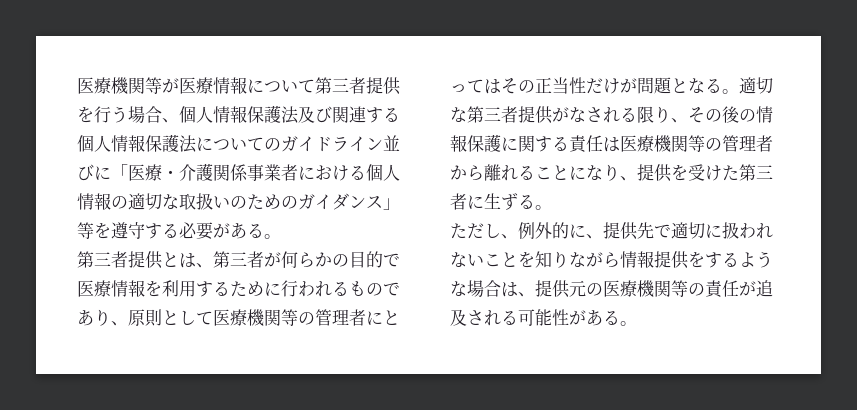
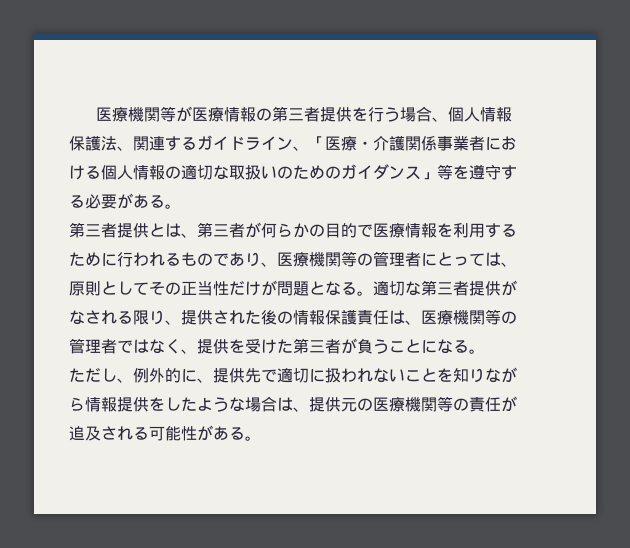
- 医療機関等が医療情報について第三者提供を行う場合、個人情報保護法及び関連する個人情報保護法についてのガイドライン並びに「医療・介護関係事業者における個人情報の適切な取扱いのためのガイダンス」等を遵守する必要がある。
+ 医療機関等が医療情報の第三者提供を行う場合、個人情報保護法、関連するガイドライン、「医療・介護関係事業者における個人情報の適切な取扱いのためのガイダンス」等を遵守する必要がある。
- 第三者提供とは、第三者が何らかの目的で医療情報を利用するために行われるものであり、原則として医療機関等の管理者にとってはその正当性だけが問題となる。
+ 第三者提供とは、第三者が何らかの目的で医療情報を利用するために行われるものであり、医療機関等の管理者にとっては、原則としてその正当性だけが問題となる。
- 適切な第三者提供がなされる限り、その後の情報保護に関する責任は医療機関等の管理者から離れることになり、提供を受けた第三者に生ずる。
+ 適切な第三者提供がなされる限り、提供された後の情報保護責任は、医療機関等の管理者ではなく、提供を受けた第三者が負うことになる。
- ただし、例外的に、提供先で適切に扱われないことを知りながら情報提供をするような場合は、提供元の医療機関等の責任が追及される可能性がある。
+ ただし、例外的に、提供先で適切に扱われないことを知りながら情報提供をしたような場合は、提供元の医療機関等の責任が追及される可能性がある。

